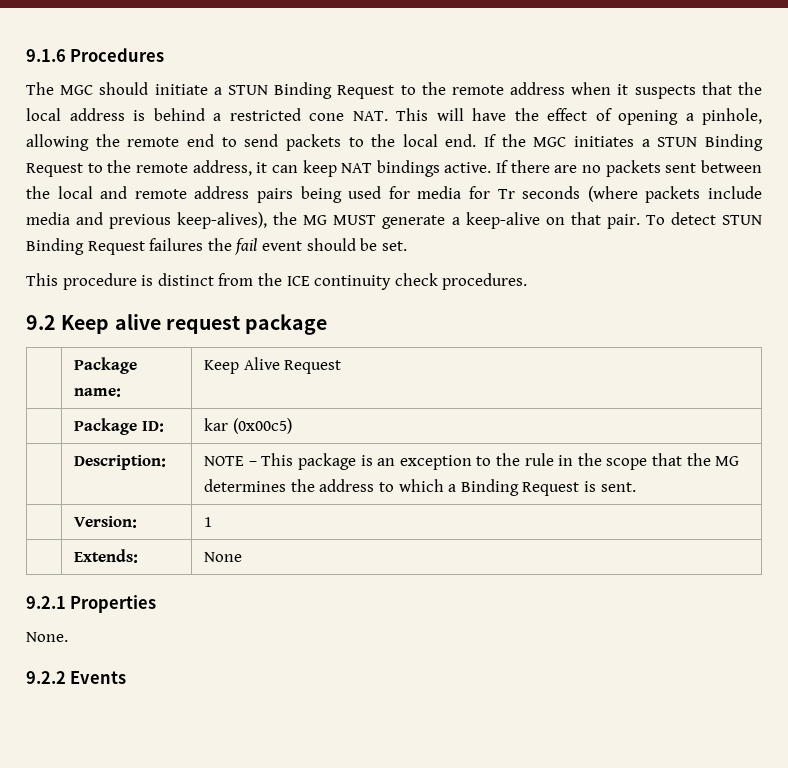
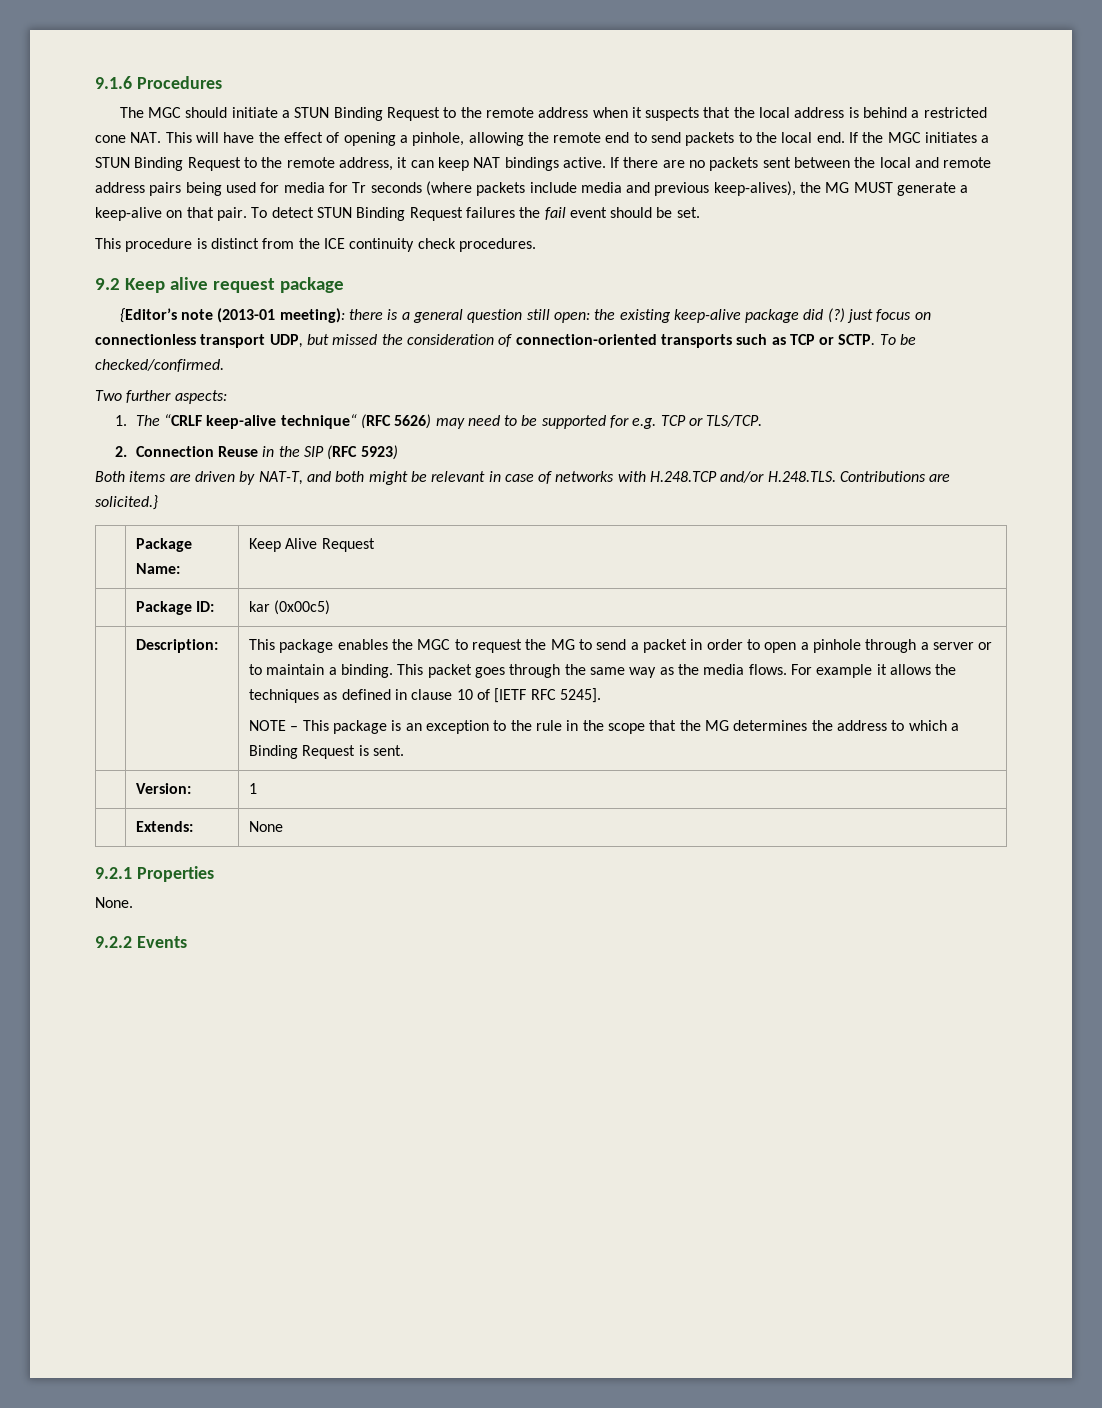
- | Package name: | Keep Alive Request
+ {Editor’s note (2013-01 meeting): there is a general question still open: the existing keep-alive package did (?) just focus on connectionless transport UDP, but missed the consideration of connection-oriented transports such as TCP or SCTP. To be checked/confirmed.
+ Two further aspects:
+ 1. The “CRLF keep-alive technique“ (RFC 5626) may need to be supported for e.g. TCP or TLS/TCP.
+ 2. Connection Reuse in the SIP (RFC 5923)
+ Both items are driven by NAT-T, and both might be relevant in case of networks with H.248.TCP and/or H.248.TLS. Contributions are solicited.}
+ | Package Name: | Keep Alive Request
+ This package enables the MGC to request the MG to send a packet in order to open a pinhole through a server or to maintain a binding. This packet goes through the same way as the media flows. For example it allows the techniques as defined in clause 10 of [IETF RFC 5245].

